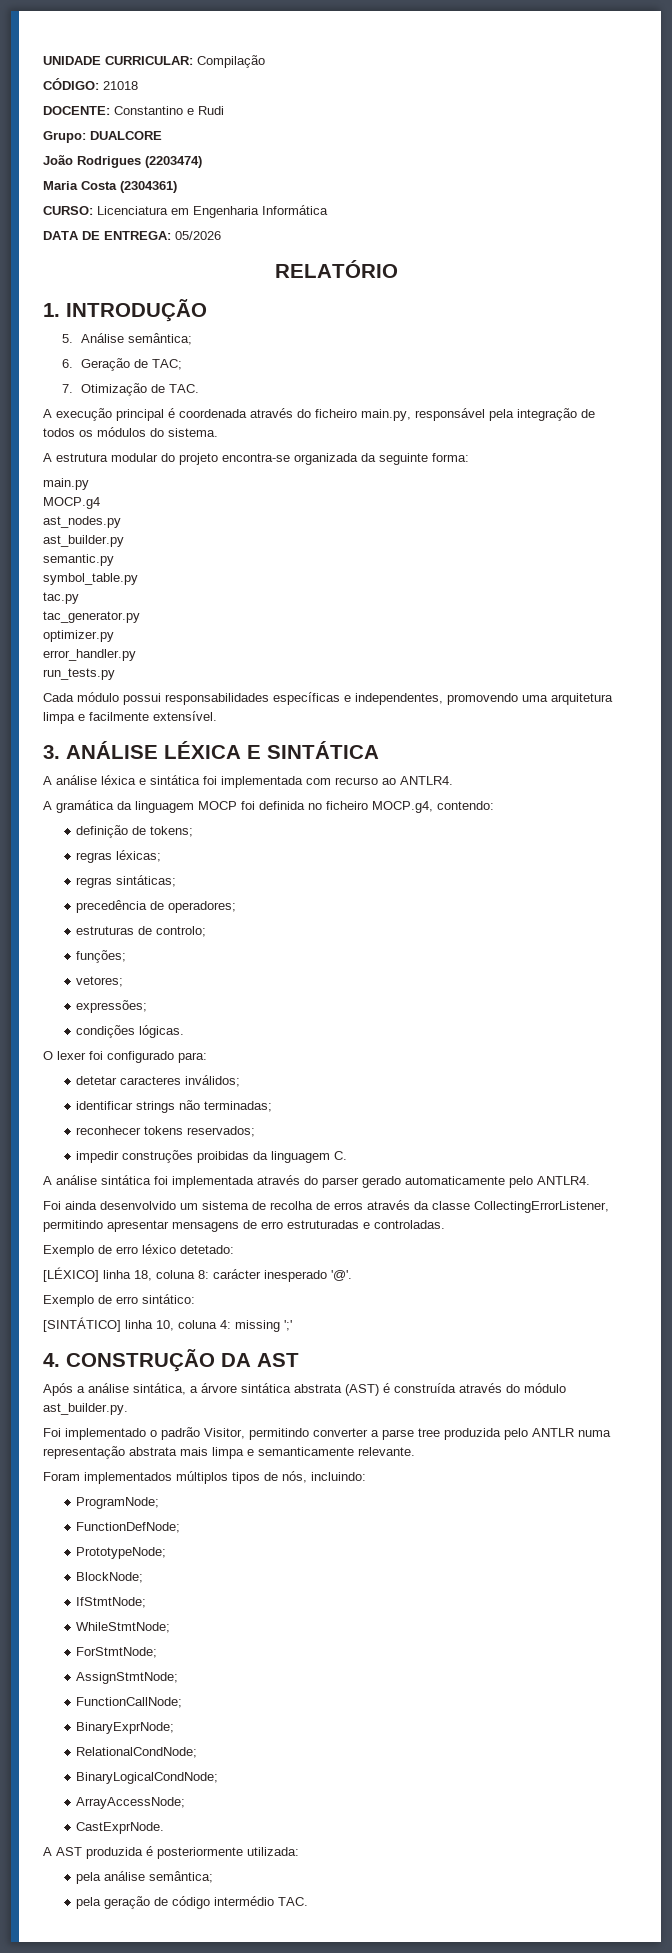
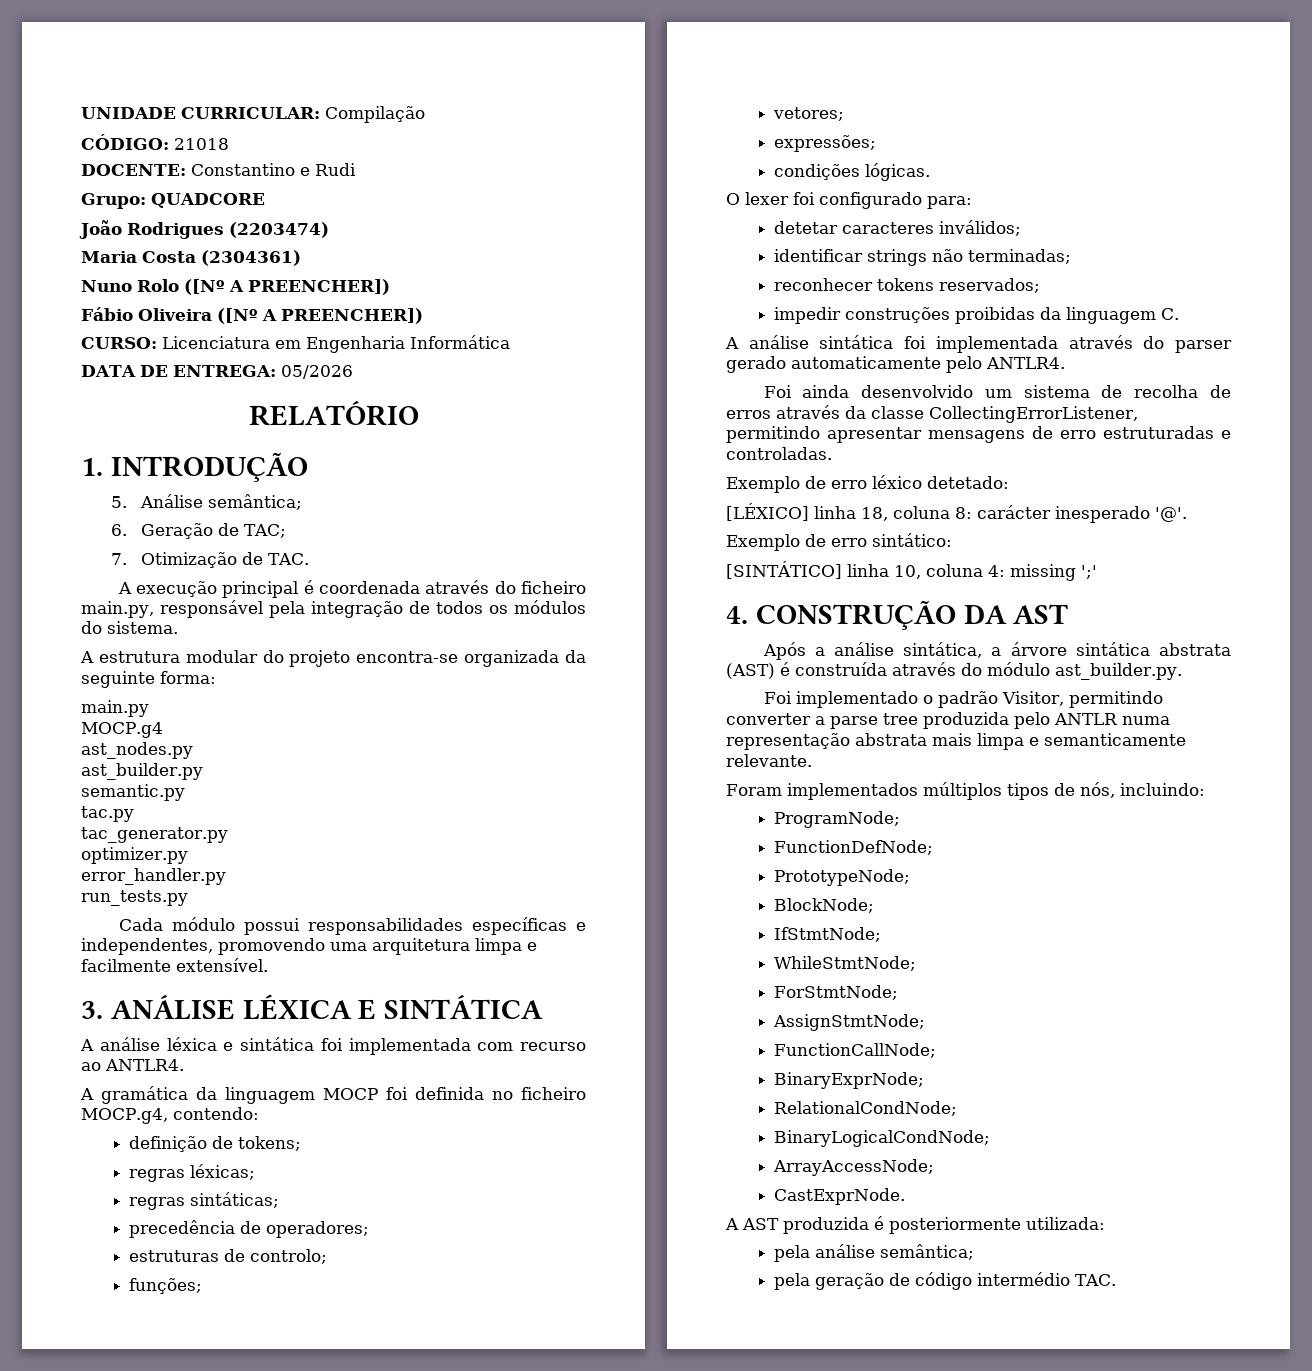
- Grupo: DUALCORE
+ Grupo: QUADCORE
+ Nuno Rolo ([Nº A PREENCHER])
+ Fábio Oliveira ([Nº A PREENCHER])
- symbol_table.py

